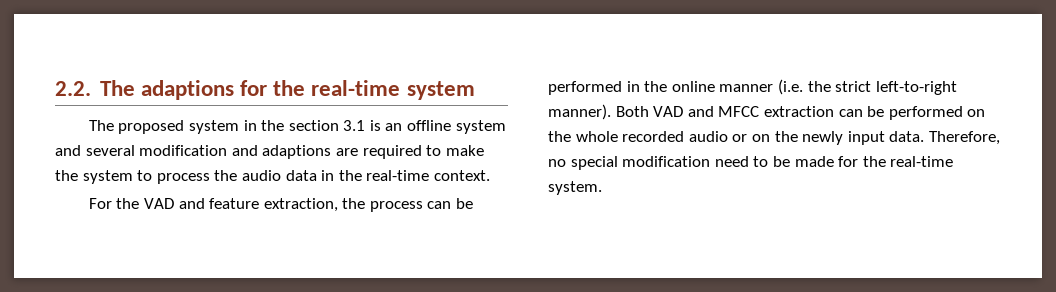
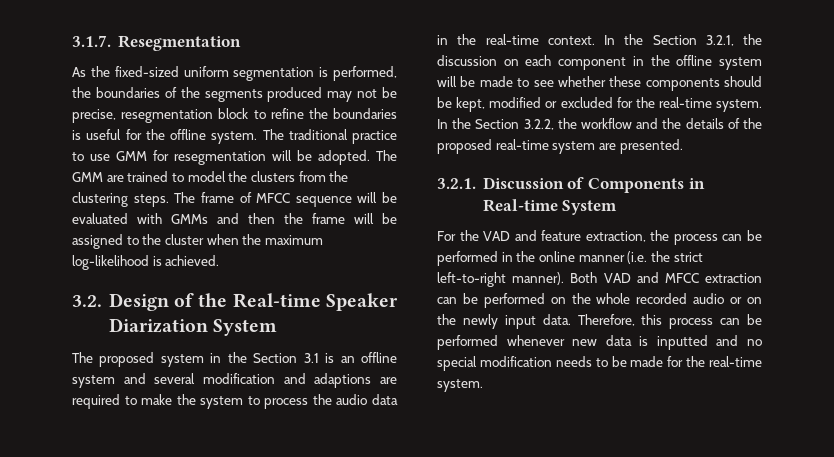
- 2.2. The adaptions for the real-time system
+ 3.1.7. Resegmentation
+ As the fixed-sized uniform segmentation is performed, the boundaries of the segments produced may not be precise, resegmentation block to refine the boundaries is useful for the offline system. The traditional practice to use GMM for resegmentation will be adopted. The GMM are trained to model the clusters from the clustering steps. The frame of MFCC sequence will be evaluated with GMMs and then the frame will be assigned to the cluster when the maximum log-likelihood is achieved.
+ 3.2. Design of the Real-time Speaker Diarization System
- The proposed system in the section 3.1 is an offline system and several modification and adaptions are required to make the system to process the audio data in the real-time context.
+ The proposed system in the Section 3.1 is an offline system and several modification and adaptions are required to make the system to process the audio data in the real-time context. In the Section 3.2.1, the discussion on each component in the offline system will be made to see whether these components should be kept, modified or excluded for the real-time system. In the Section 3.2.2, the workflow and the details of the proposed real-time system are presented.
+ 3.2.1. Discussion of Components in Real-time System
- Therefore, no special modification need to be made for the real-time system.
+ Therefore, this process can be performed whenever new data is inputted and no special modification needs to be made for the real-time system.

